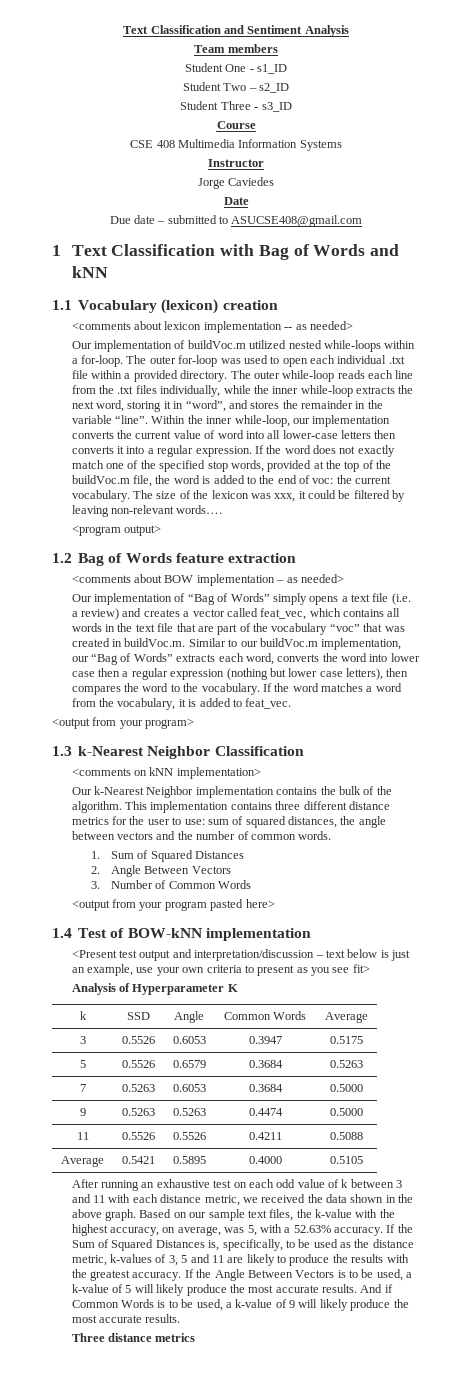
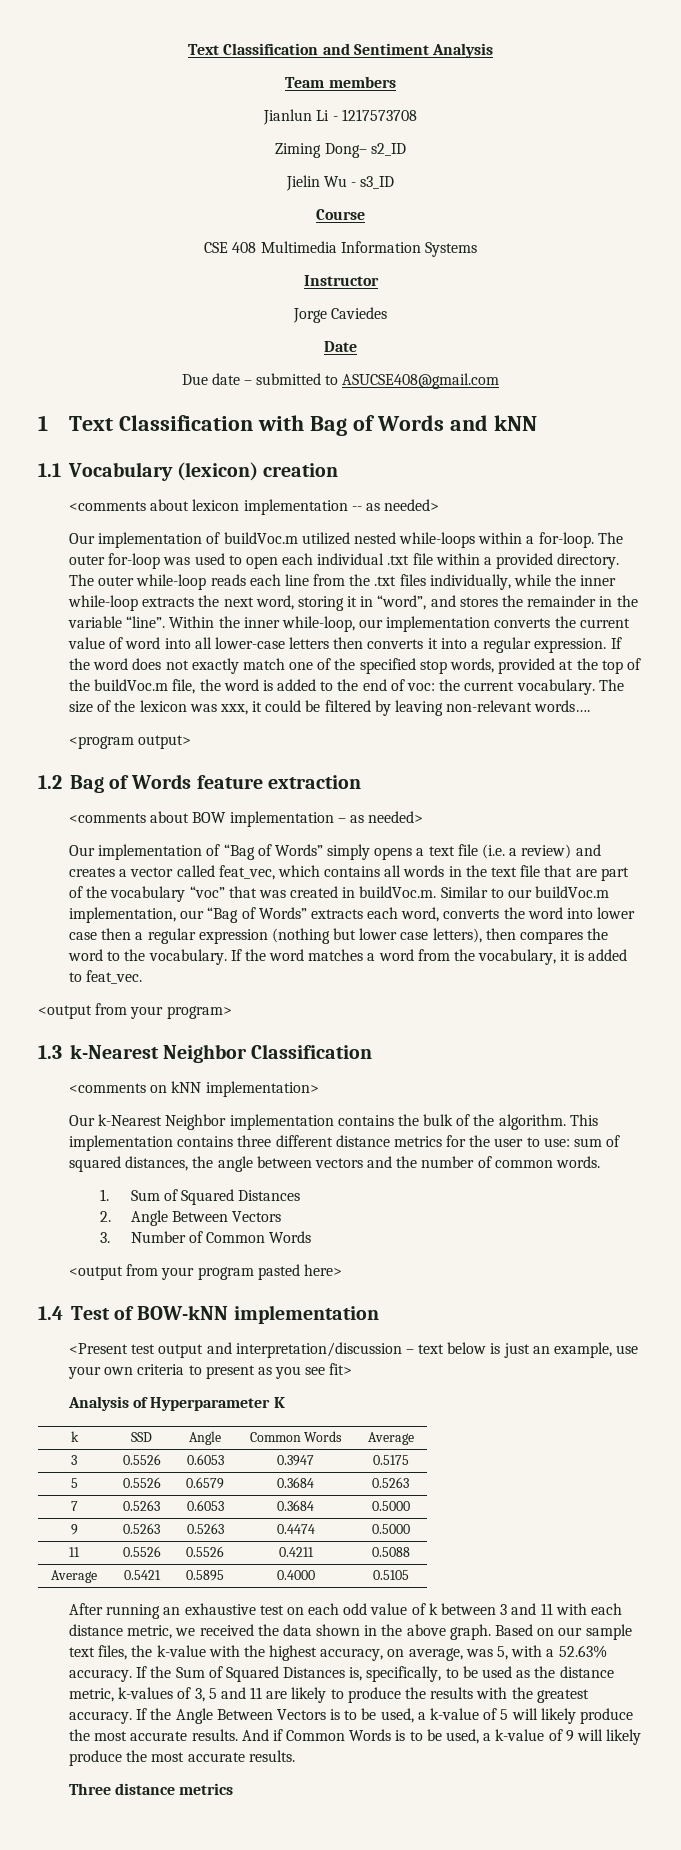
- Student One - s1_ID
- Student Two – s2_ID
+ Jianlun Li - 1217573708
+ Ziming Dong– s2_ID
- Student Three - s3_ID
+ Jielin Wu - s3_ID

